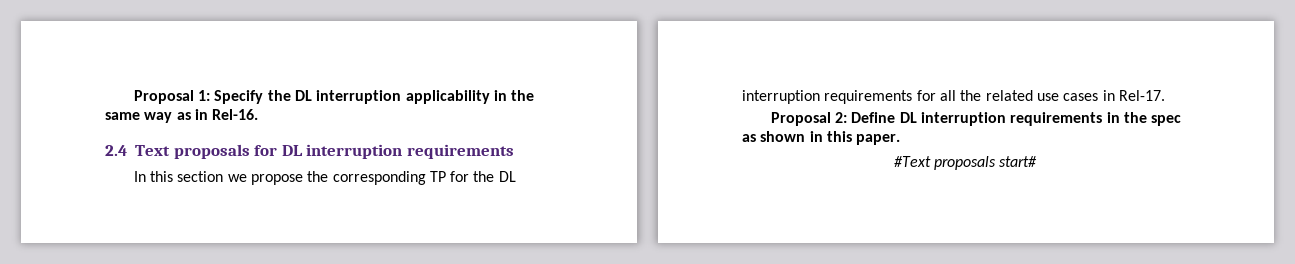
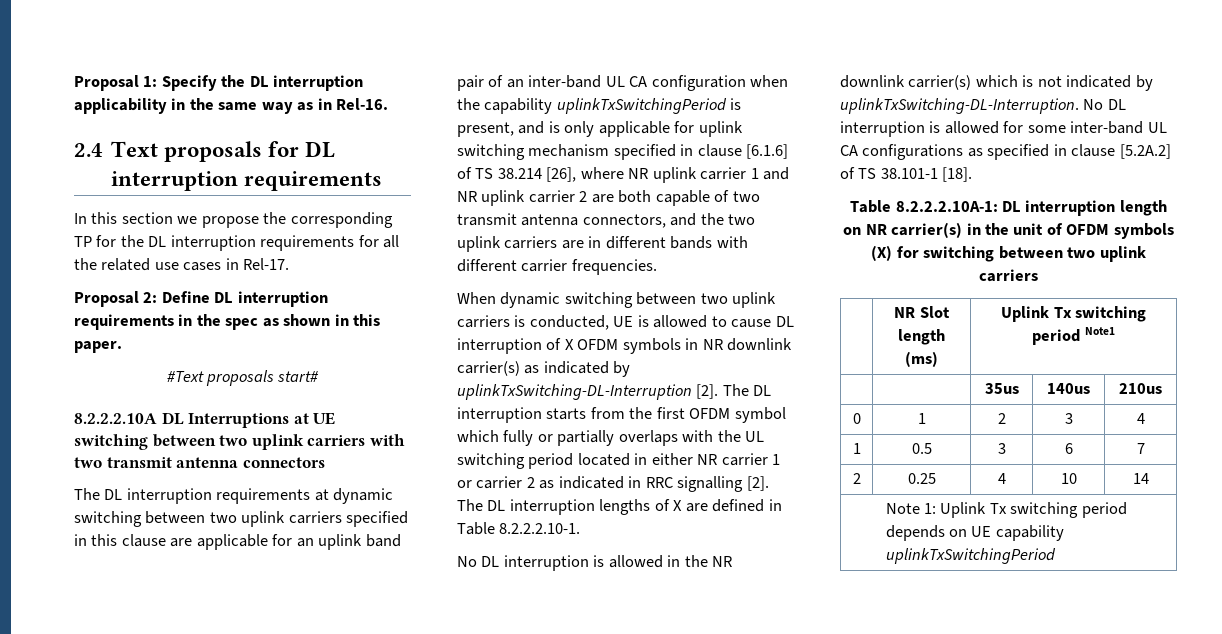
+ 8.2.2.2.10A DL Interruptions at UE switching between two uplink carriers with two transmit antenna connectors
+ The DL interruption requirements at dynamic switching between two uplink carriers specified in this clause are applicable for an uplink band pair of an inter-band UL CA configuration when the capability uplinkTxSwitchingPeriod is present, and is only applicable for uplink switching mechanism specified in clause [6.1.6] of TS 38.214 [26], where NR uplink carrier 1 and NR uplink carrier 2 are both capable of two transmit antenna connectors, and the two uplink carriers are in different bands with different carrier frequencies.
+ When dynamic switching between two uplink carriers is conducted, UE is allowed to cause DL interruption of X OFDM symbols in NR downlink carrier(s) as indicated by uplinkTxSwitching-DL-Interruption [2]. The DL interruption starts from the first OFDM symbol which fully or partially overlaps with the UL switching period located in either NR carrier 1 or carrier 2 as indicated in RRC signalling [2]. The DL interruption lengths of X are defined in Table 8.2.2.2.10-1.
+ No DL interruption is allowed in the NR downlink carrier(s) which is not indicated by uplinkTxSwitching-DL-Interruption. No DL interruption is allowed for some inter-band UL CA configurations as specified in clause [5.2A.2] of TS 38.101-1 [18].
+ Table 8.2.2.2.10A-1: DL interruption length on NR carrier(s) in the unit of OFDM symbols (X) for switching between two uplink carriers
+ | NR Slot length (ms) | Uplink Tx switching period Note1
+ | | 35us | 140us | 210us
+ 0 | 1 | 2 | 3 | 4
+ 1 | 0.5 | 3 | 6 | 7
+ 2 | 0.25 | 4 | 10 | 14
+ Note 1: Uplink Tx switching period depends on UE capability uplinkTxSwitchingPeriod

